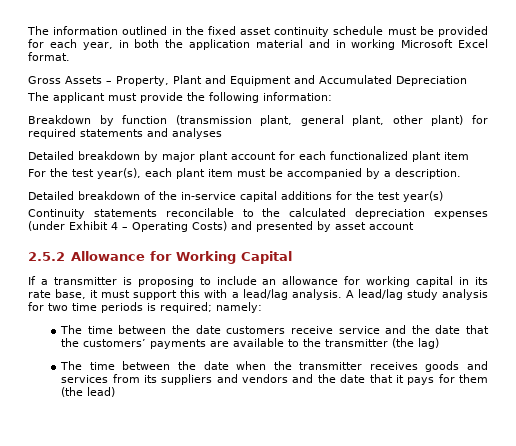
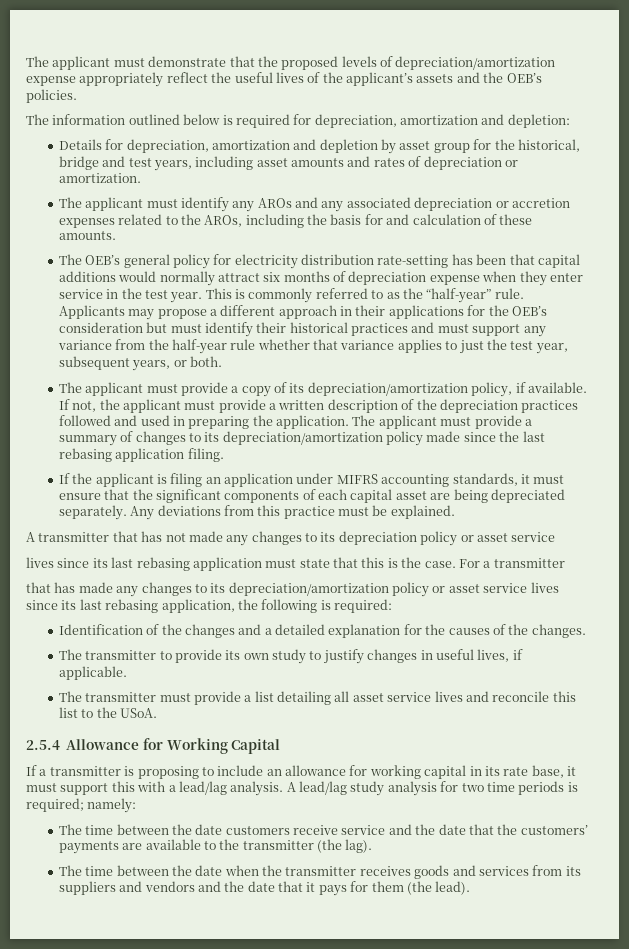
- The information outlined in the fixed asset continuity schedule must be provided for each year, in both the application material and in working Microsoft Excel format.
- Gross Assets – Property, Plant and Equipment and Accumulated Depreciation
- The applicant must provide the following information:
- Breakdown by function (transmission plant, general plant, other plant) for required statements and analyses
- Detailed breakdown by major plant account for each functionalized plant item
- For the test year(s), each plant item must be accompanied by a description.
- Detailed breakdown of the in-service capital additions for the test year(s)
- Continuity statements reconcilable to the calculated depreciation expenses (under Exhibit 4 – Operating Costs) and presented by asset account
- 2.5.2 Allowance for Working Capital
+ The applicant must demonstrate that the proposed levels of depreciation/amortization expense appropriately reflect the useful lives of the applicant’s assets and the OEB’s policies.
+ The information outlined below is required for depreciation, amortization and depletion:
+ Details for depreciation, amortization and depletion by asset group for the historical, bridge and test years, including asset amounts and rates of depreciation or amortization.
+ The applicant must identify any AROs and any associated depreciation or accretion expenses related to the AROs, including the basis for and calculation of these amounts.
+ The OEB’s general policy for electricity distribution rate-setting has been that capital additions would normally attract six months of depreciation expense when they enter service in the test year. This is commonly referred to as the “half-year” rule. Applicants may propose a different approach in their applications for the OEB’s consideration but must identify their historical practices and must support any variance from the half-year rule whether that variance applies to just the test year, subsequent years, or both.
+ The applicant must provide a copy of its depreciation/amortization policy, if available. If not, the applicant must provide a written description of the depreciation practices followed and used in preparing the application. The applicant must provide a summary of changes to its depreciation/amortization policy made since the last rebasing application filing.
+ If the applicant is filing an application under MIFRS accounting standards, it must ensure that the significant components of each capital asset are being depreciated separately. Any deviations from this practice must be explained.
+ A transmitter that has not made any changes to its depreciation policy or asset service
+ lives since its last rebasing application must state that this is the case. For a transmitter
+ that has made any changes to its depreciation/amortization policy or asset service lives since its last rebasing application, the following is required:
+ Identification of the changes and a detailed explanation for the causes of the changes.
+ The transmitter to provide its own study to justify changes in useful lives, if applicable.
+ The transmitter must provide a list detailing all asset service lives and reconcile this list to the USoA.
+ 2.5.4 Allowance for Working Capital
- The time between the date customers receive service and the date that the customers’ payments are available to the transmitter (the lag)
+ The time between the date customers receive service and the date that the customers’ payments are available to the transmitter (the lag).
- The time between the date when the transmitter receives goods and services from its suppliers and vendors and the date that it pays for them (the lead)
+ The time between the date when the transmitter receives goods and services from its suppliers and vendors and the date that it pays for them (the lead).

